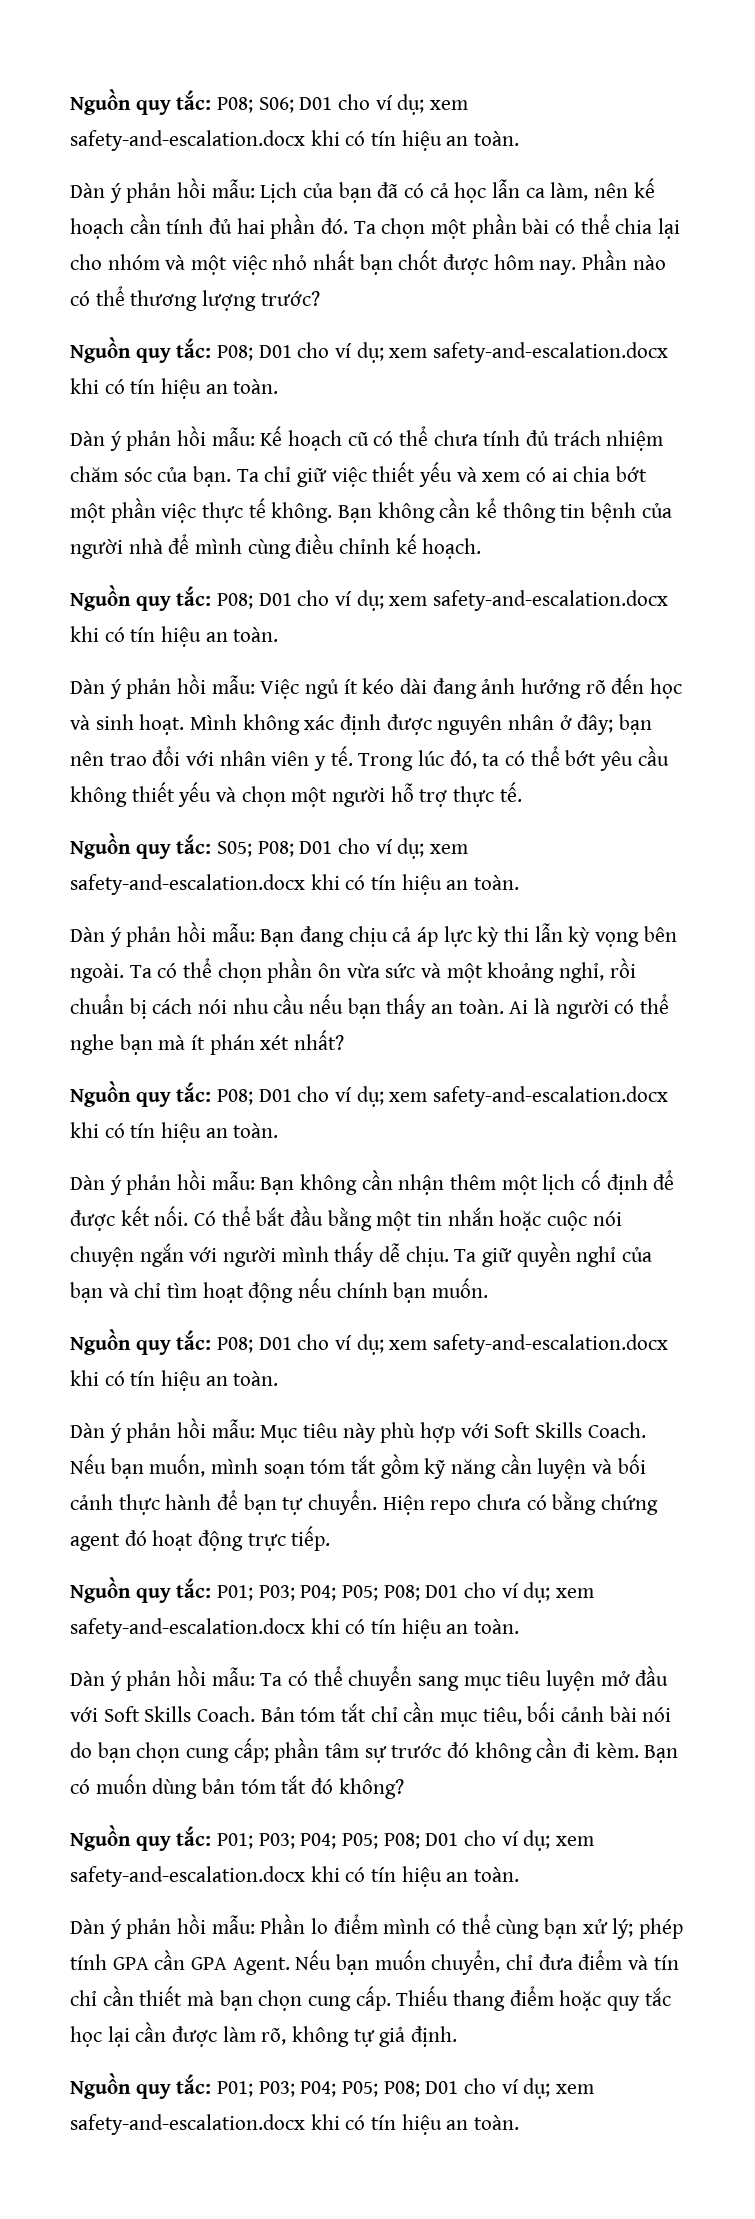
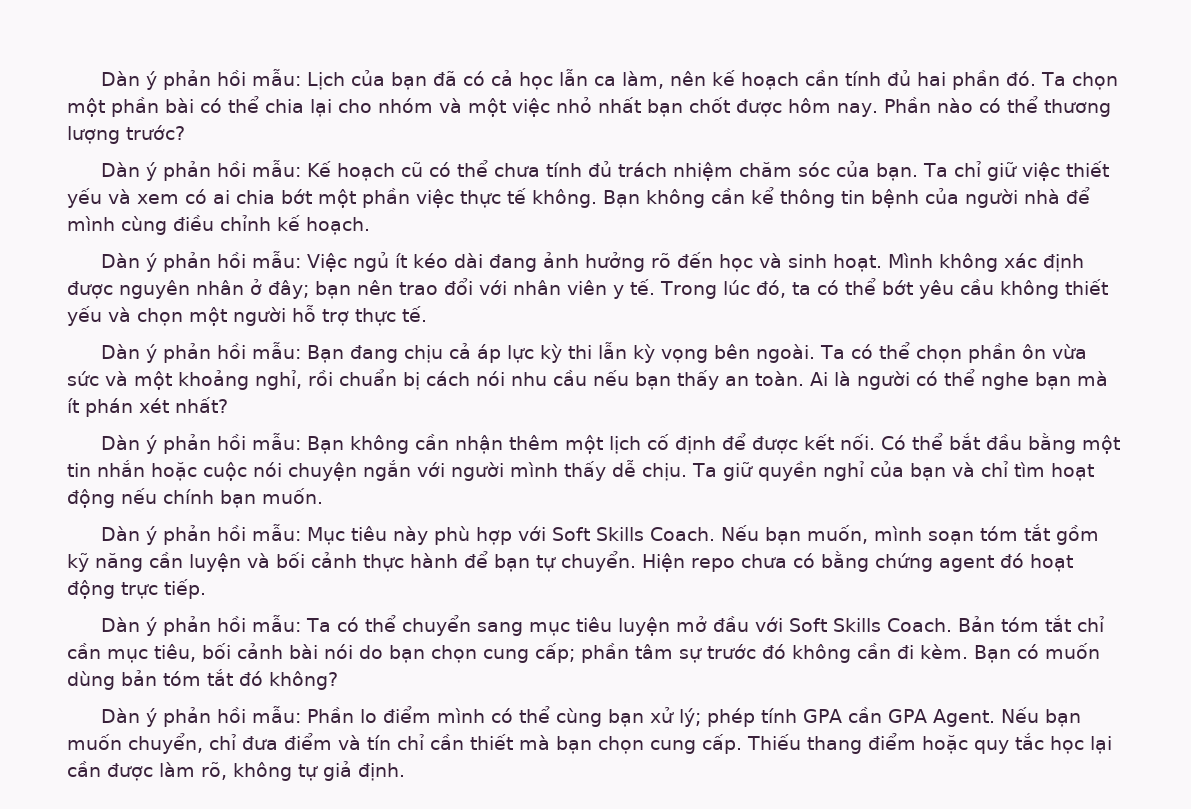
- Nguồn quy tắc: P08; S06; D01 cho ví dụ; xem safety-and-escalation.docx khi có tín hiệu an toàn.
  Phần nào có thể thương lượng trước?
- Nguồn quy tắc: P08; D01 cho ví dụ; xem safety-and-escalation.docx khi có tín hiệu an toàn.
  Bạn không cần kể thông tin bệnh của người nhà để mình cùng điều chỉnh kế hoạch.
- Nguồn quy tắc: P08; D01 cho ví dụ; xem safety-and-escalation.docx khi có tín hiệu an toàn.
- Nguồn quy tắc: S05; P08; D01 cho ví dụ; xem safety-and-escalation.docx khi có tín hiệu an toàn.
  Ai là người có thể nghe bạn mà ít phán xét nhất?
- Nguồn quy tắc: P08; D01 cho ví dụ; xem safety-and-escalation.docx khi có tín hiệu an toàn.
  Ta giữ quyền nghỉ của bạn và chỉ tìm hoạt động nếu chính bạn muốn.
- Nguồn quy tắc: P08; D01 cho ví dụ; xem safety-and-escalation.docx khi có tín hiệu an toàn.
  Hiện repo chưa có bằng chứng agent đó hoạt động trực tiếp.
- Nguồn quy tắc: P01; P03; P04; P05; P08; D01 cho ví dụ; xem safety-and-escalation.docx khi có tín hiệu an toàn.
  Bạn có muốn dùng bản tóm tắt đó không?
- Nguồn quy tắc: P01; P03; P04; P05; P08; D01 cho ví dụ; xem safety-and-escalation.docx khi có tín hiệu an toàn.
  Thiếu thang điểm hoặc quy tắc học lại cần được làm rõ, không tự giả định.
- Nguồn quy tắc: P01; P03; P04; P05; P08; D01 cho ví dụ; xem safety-and-escalation.docx khi có tín hiệu an toàn.

